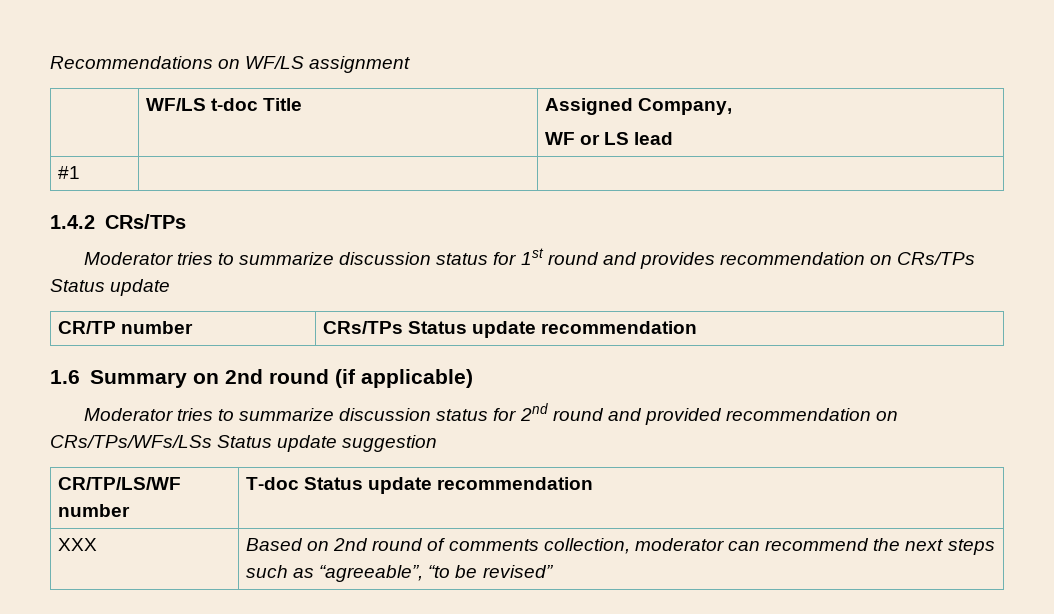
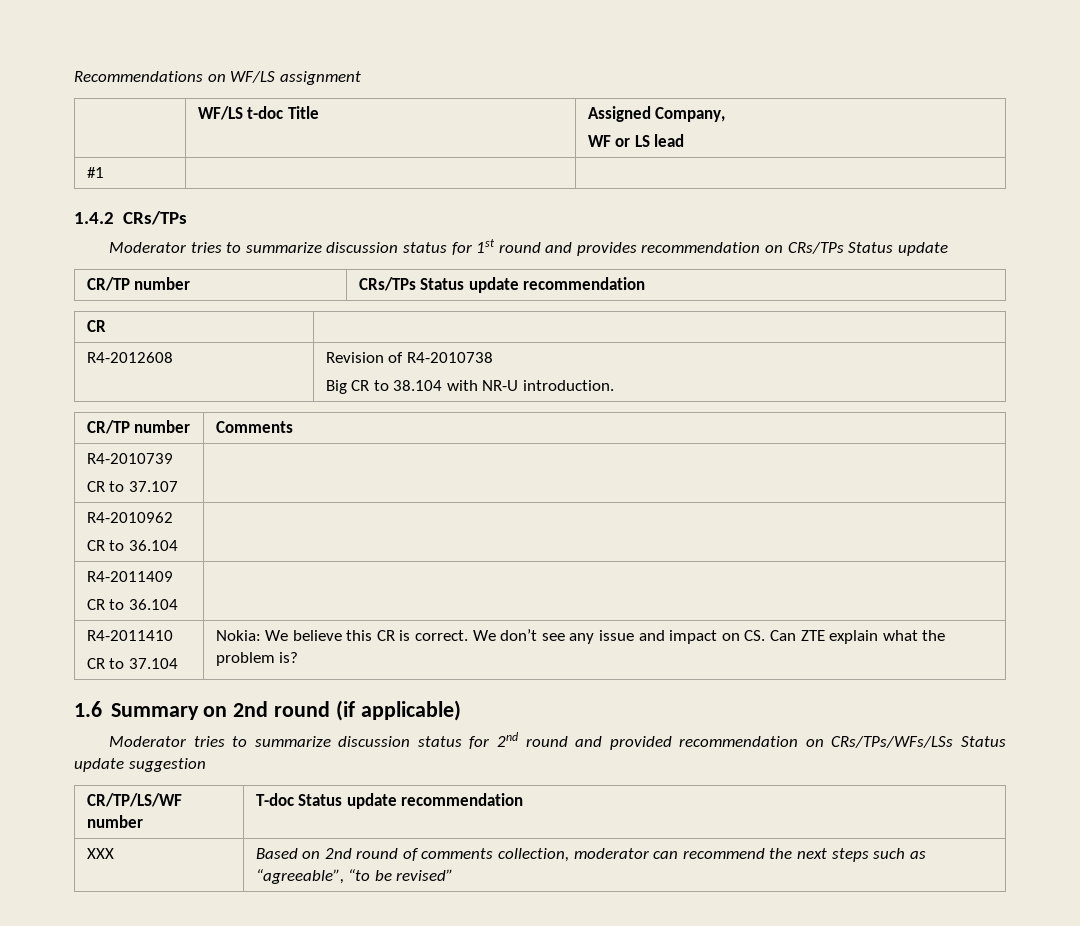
+ CR |
+ R4-2012608 | Revision of R4-2010738
+ Big CR to 38.104 with NR-U introduction.
+ CR/TP number | Comments
+ R4-2010739
+ CR to 37.107 |
+ R4-2010962
+ CR to 36.104 |
+ R4-2011409
+ CR to 36.104 |
+ R4-2011410
+ CR to 37.104 | Nokia: We believe this CR is correct. We don’t see any issue and impact on CS. Can ZTE explain what the problem is?

